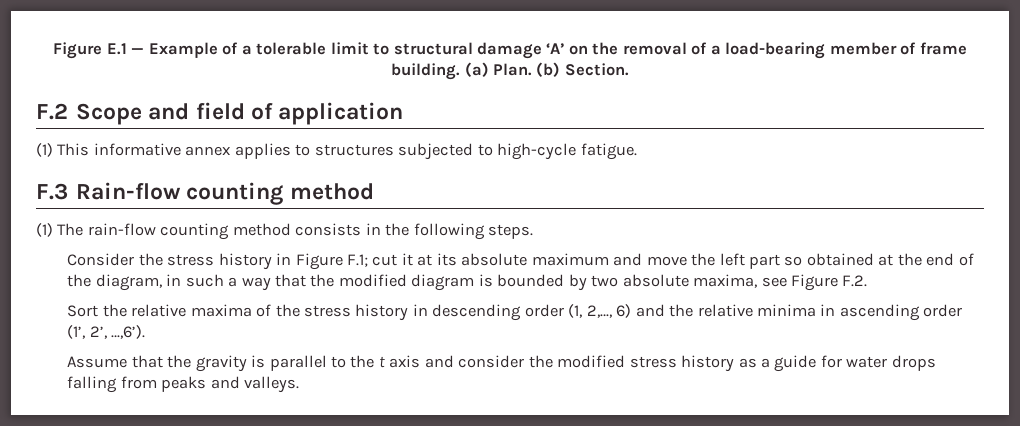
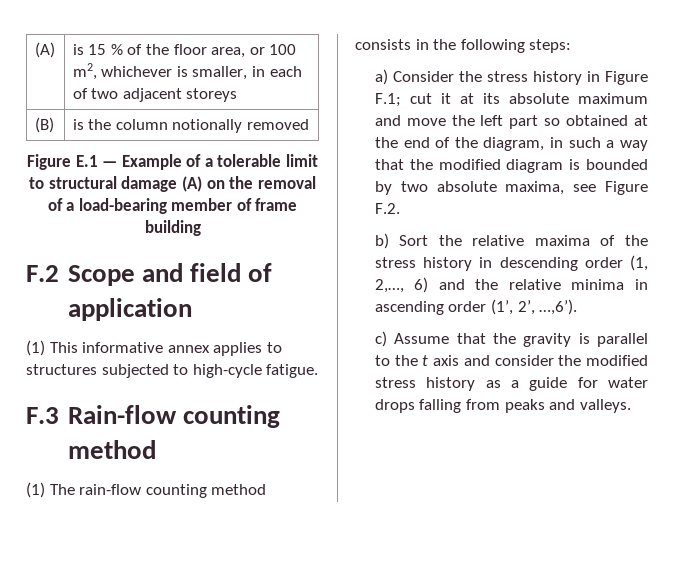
+ (A) | is 15 % of the floor area, or 100 m2, whichever is smaller, in each of two adjacent storeys
+ (B) | is the column notionally removed
- Figure E.1 — Example of a tolerable limit to structural damage ‘A’ on the removal of a load-bearing member of frame building. (a) Plan. (b) Section.
+ Figure E.1 — Example of a tolerable limit to structural damage (A) on the removal of a load-bearing member of frame building
- (1) The rain-flow counting method consists in the following steps.
- Consider the stress history in Figure F.1; cut it at its absolute maximum and move the left part so obtained at the end of the diagram, in such a way that the modified diagram is bounded by two absolute maxima, see Figure F.2.
+ (1) The rain-flow counting method consists in the following steps:
+ a) Consider the stress history in Figure F.1; cut it at its absolute maximum and move the left part so obtained at the end of the diagram, in such a way that the modified diagram is bounded by two absolute maxima, see Figure F.2.
- Sort the relative maxima of the stress history in descending order (1, 2,…, 6) and the relative minima in ascending order (1’, 2’, …,6’).
+ b) Sort the relative maxima of the stress history in descending order (1, 2,…, 6) and the relative minima in ascending order (1’, 2’, …,6’).
- Assume that the gravity is parallel to the t axis and consider the modified stress history as a guide for water drops falling from peaks and valleys.
+ c) Assume that the gravity is parallel to the t axis and consider the modified stress history as a guide for water drops falling from peaks and valleys.

